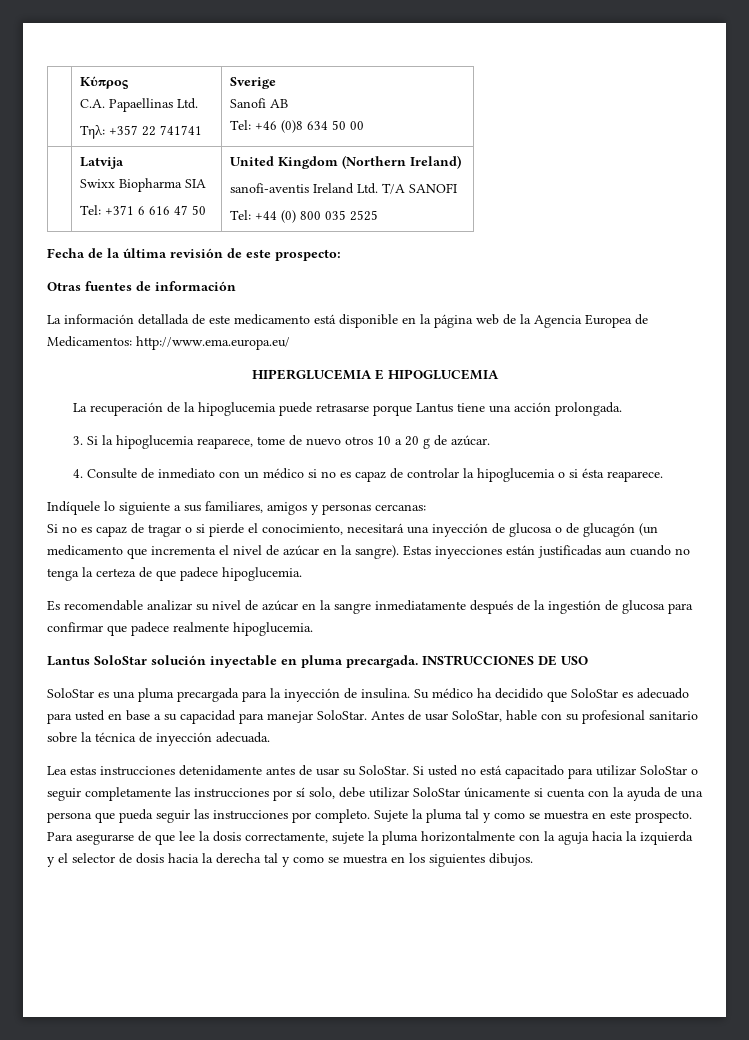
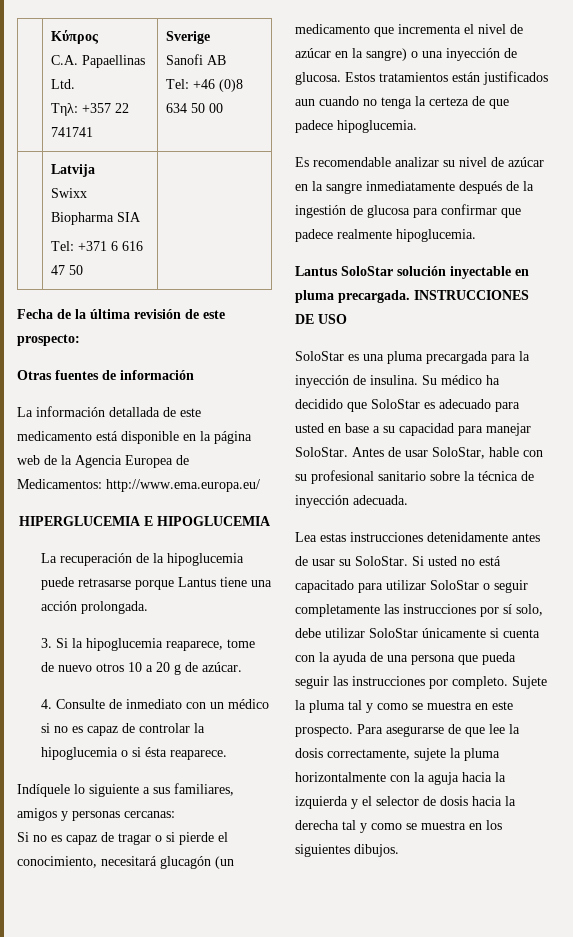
  | Latvija
  Swixx Biopharma SIA
- Tel: +371 6 616 47 50 | United Kingdom (Northern Ireland)
- sanofi-aventis Ireland Ltd. T/A SANOFI
- Tel: +44 (0) 800 035 2525
+ Tel: +371 6 616 47 50 |
- Si no es capaz de tragar o si pierde el conocimiento, necesitará una inyección de glucosa o de glucagón (un medicamento que incrementa el nivel de azúcar en la sangre). Estas inyecciones están justificadas aun cuando no tenga la certeza de que padece hipoglucemia.
+ Si no es capaz de tragar o si pierde el conocimiento, necesitará glucagón (un medicamento que incrementa el nivel de azúcar en la sangre) o una inyección de glucosa. Estos tratamientos están justificados aun cuando no tenga la certeza de que padece hipoglucemia.

